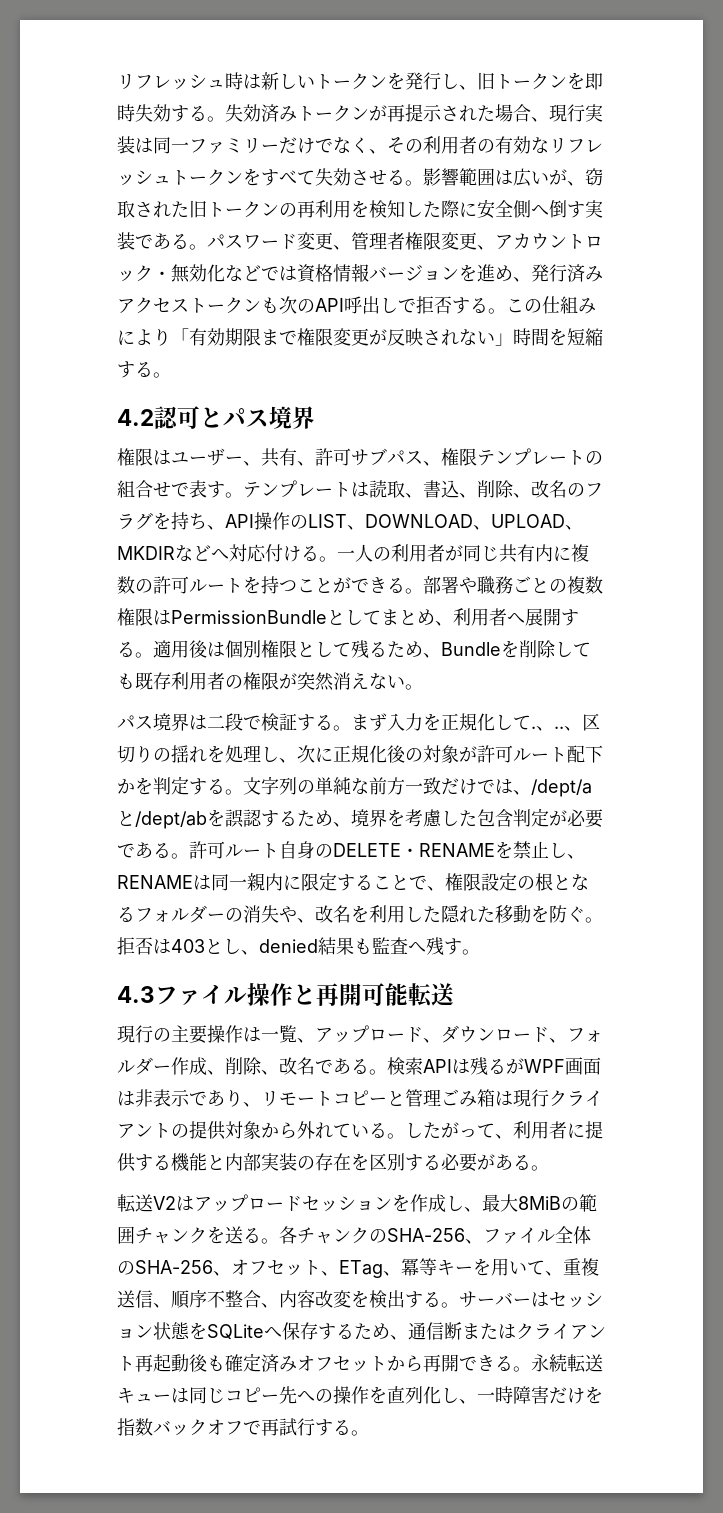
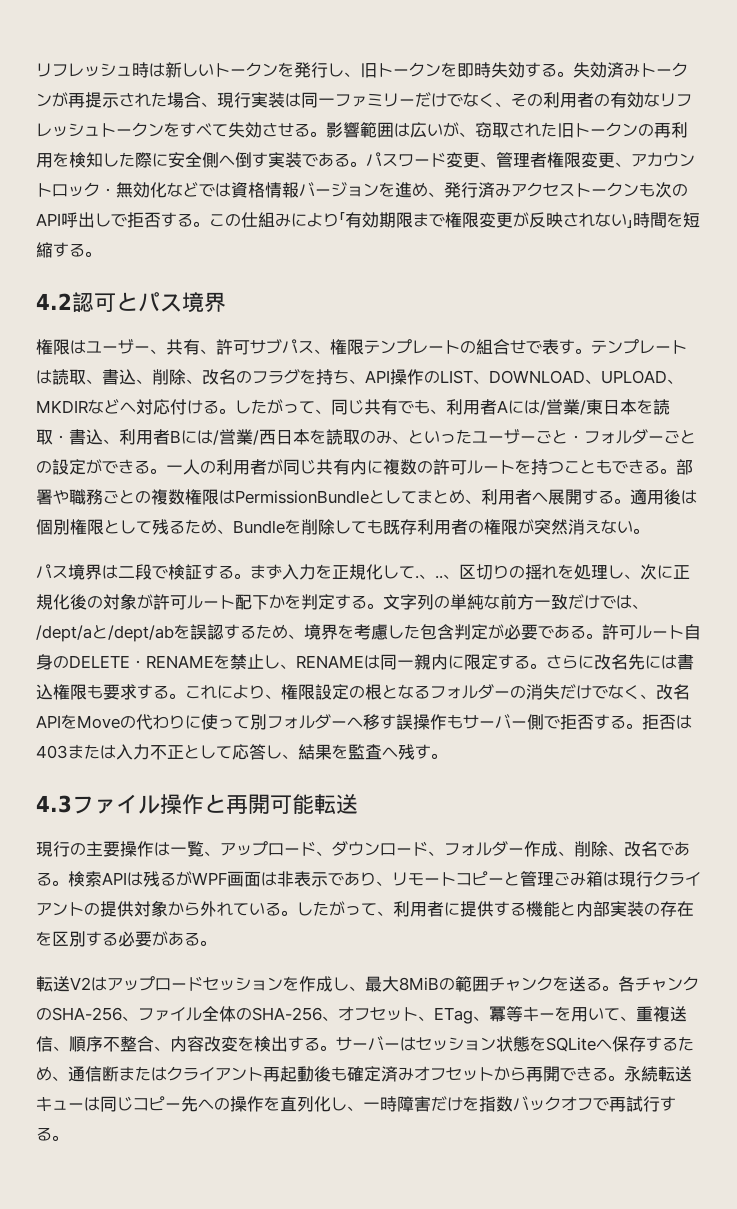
+ したがって、同じ共有でも、利用者Aには/営業/東日本を読取・書込、利用者Bには/営業/西日本を読取のみ、といったユーザーごと・フォルダーごとの設定ができる。
- 一人の利用者が同じ共有内に複数の許可ルートを持つことができる。
+ 一人の利用者が同じ共有内に複数の許可ルートを持つこともできる。
- 許可ルート自身のDELETE・RENAMEを禁止し、RENAMEは同一親内に限定することで、権限設定の根となるフォルダーの消失や、改名を利用した隠れた移動を防ぐ。拒否は403とし、denied結果も監査へ残す。
+ 許可ルート自身のDELETE・RENAMEを禁止し、RENAMEは同一親内に限定する。さらに改名先には書込権限も要求する。これにより、権限設定の根となるフォルダーの消失だけでなく、改名APIをMoveの代わりに使って別フォルダーへ移す誤操作もサーバー側で拒否する。拒否は403または入力不正として応答し、結果を監査へ残す。

